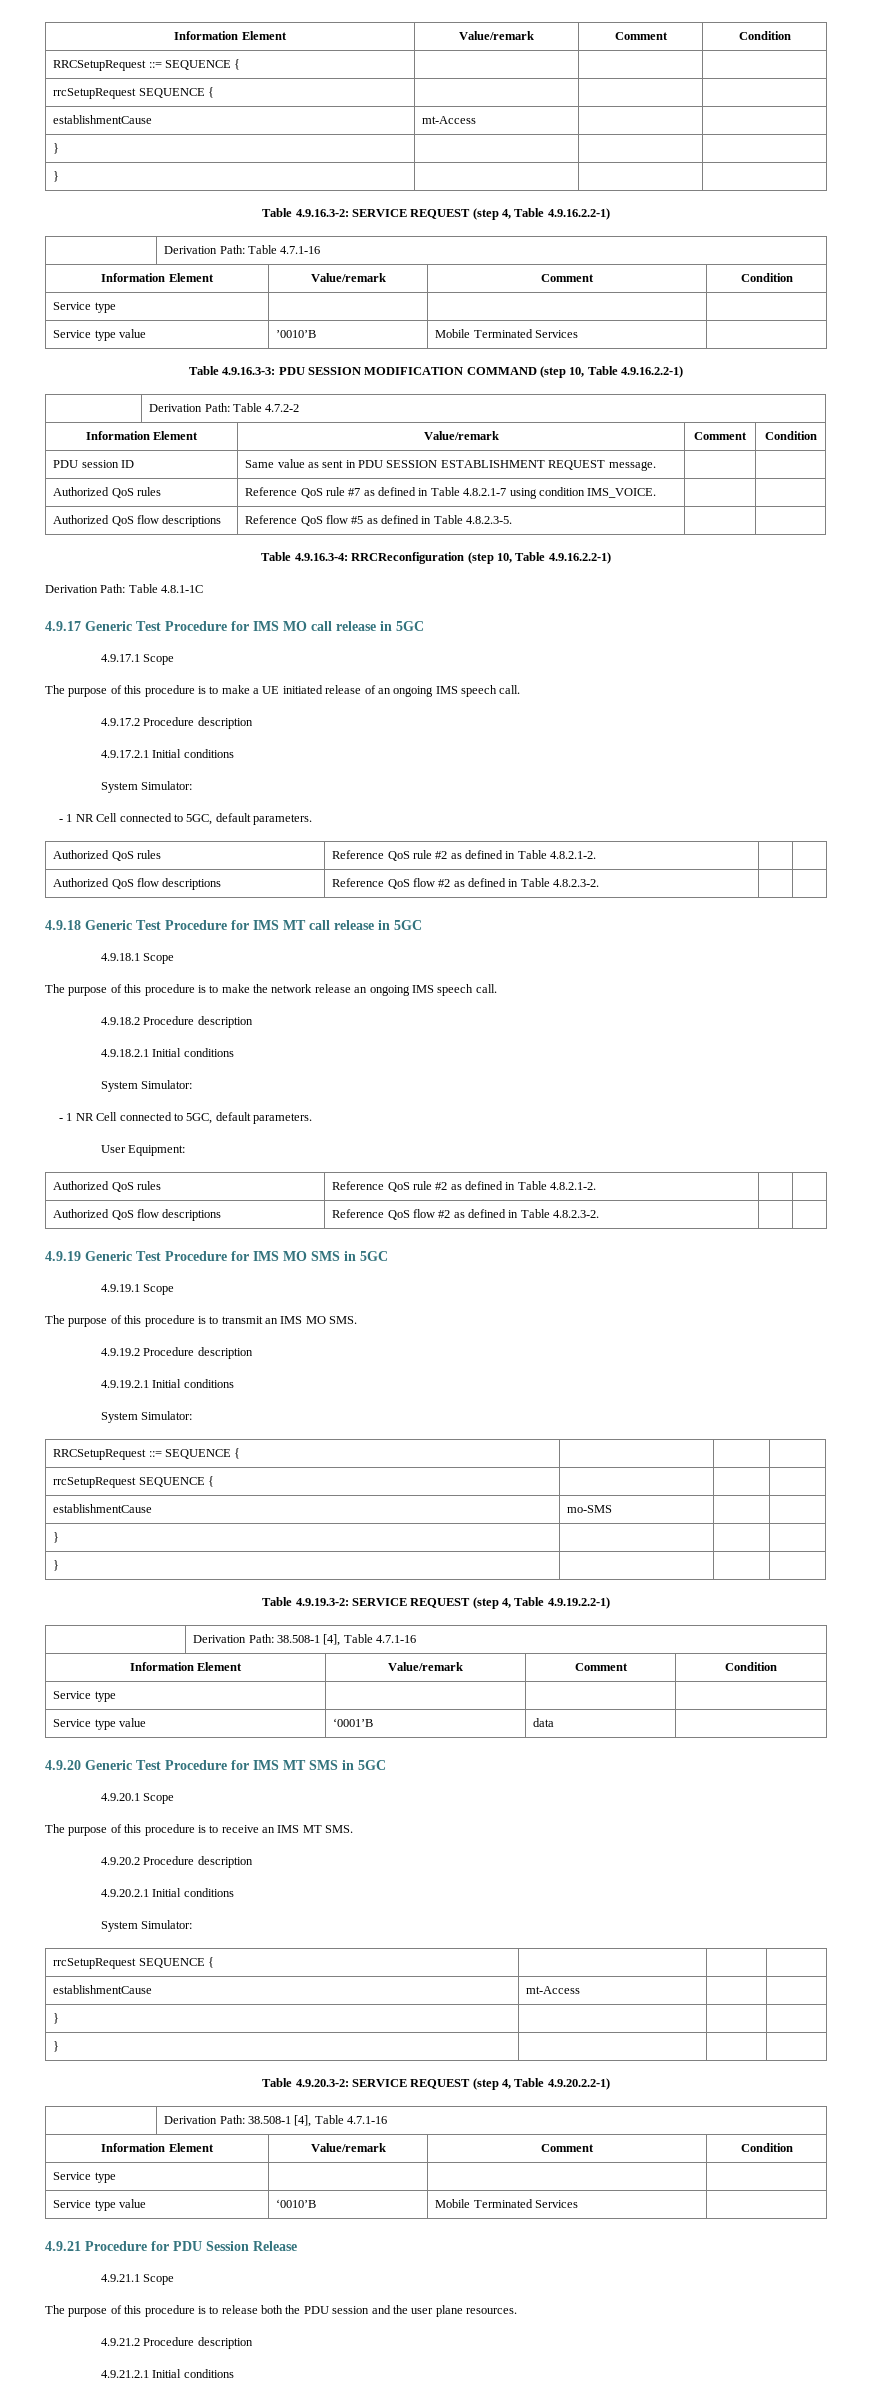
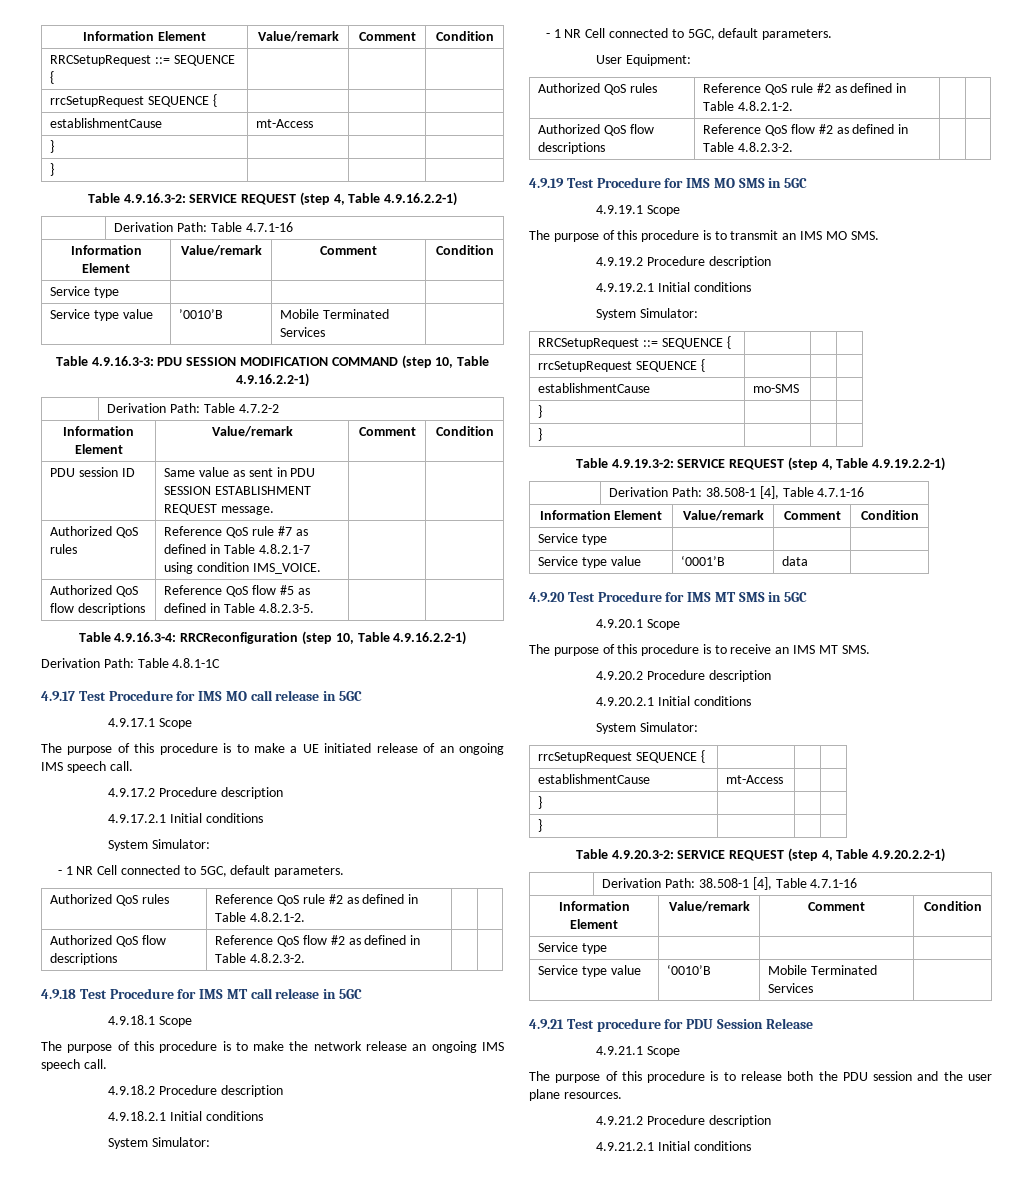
- 4.9.17 Generic Test Procedure for IMS MO call release in 5GC
+ 4.9.17 Test Procedure for IMS MO call release in 5GC
- 4.9.18 Generic Test Procedure for IMS MT call release in 5GC
+ 4.9.18 Test Procedure for IMS MT call release in 5GC
- 4.9.19 Generic Test Procedure for IMS MO SMS in 5GC
+ 4.9.19 Test Procedure for IMS MO SMS in 5GC
- 4.9.20 Generic Test Procedure for IMS MT SMS in 5GC
+ 4.9.20 Test Procedure for IMS MT SMS in 5GC
- 4.9.21 Procedure for PDU Session Release
+ 4.9.21 Test procedure for PDU Session Release

